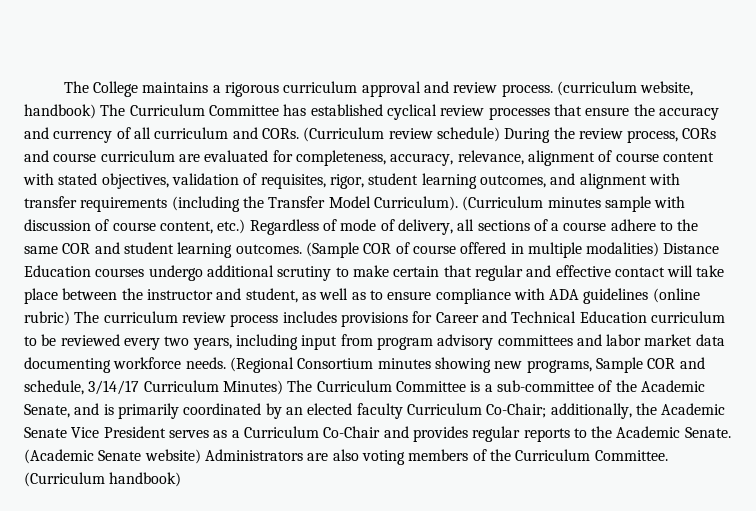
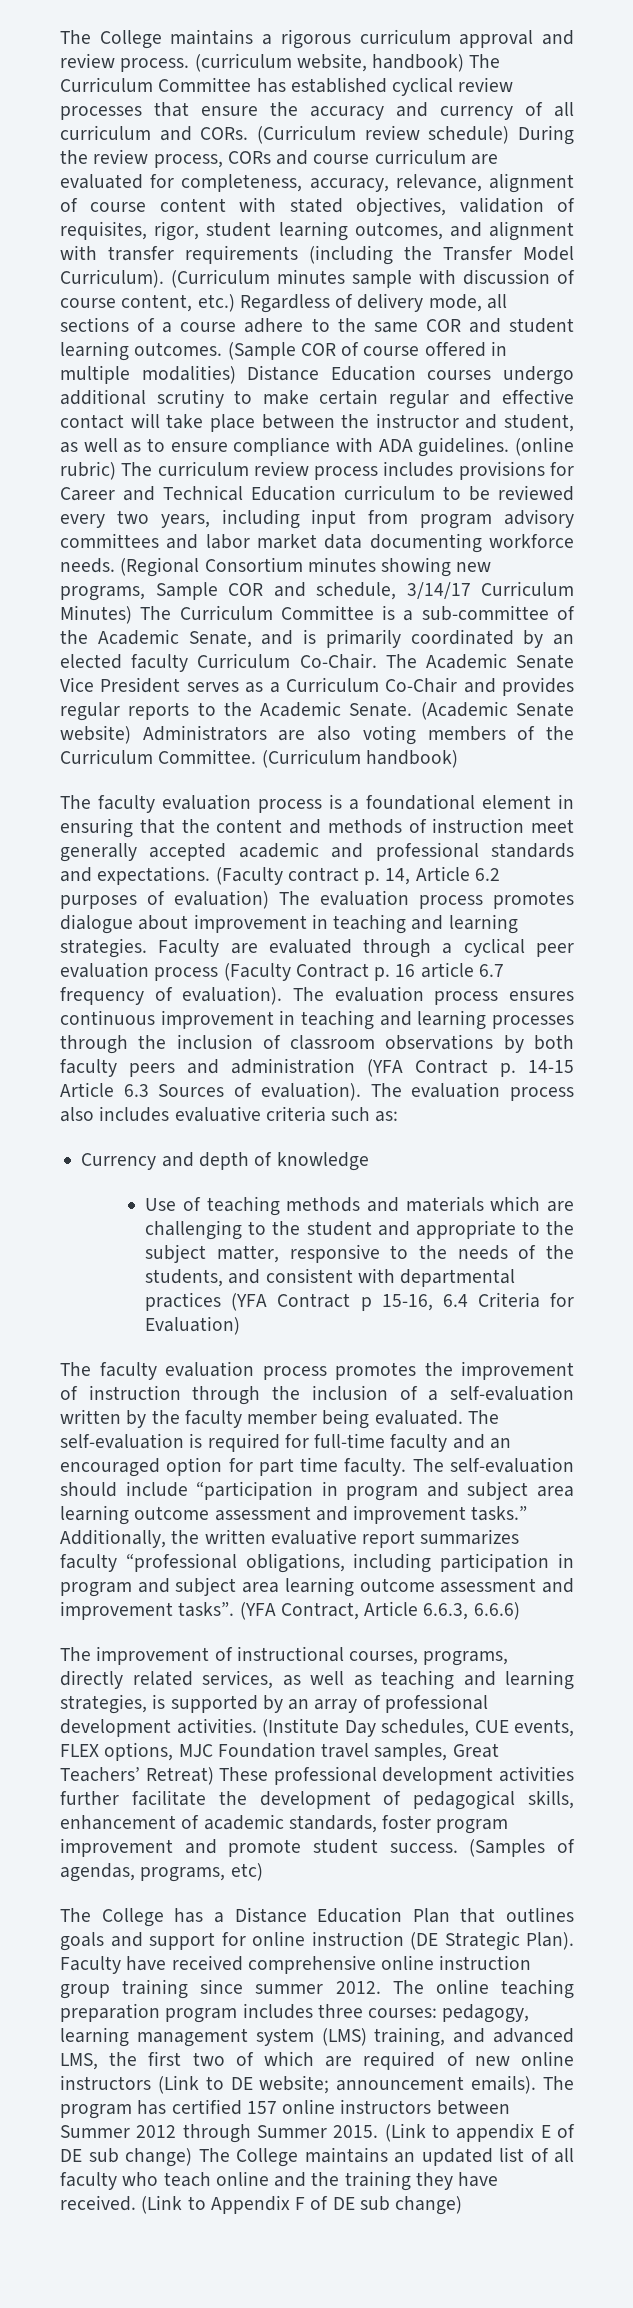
- (Curriculum minutes sample with discussion of course content, etc.) Regardless of mode of delivery, all sections of a course adhere to the same COR and student learning outcomes.
+ (Curriculum minutes sample with discussion of course content, etc.) Regardless of delivery mode, all sections of a course adhere to the same COR and student learning outcomes.
- (Sample COR of course offered in multiple modalities) Distance Education courses undergo additional scrutiny to make certain that regular and effective contact will take place between the instructor and student, as well as to ensure compliance with ADA guidelines (online rubric) The curriculum review process includes provisions for Career and Technical Education curriculum to be reviewed every two years, including input from program advisory committees and labor market data documenting workforce needs.
+ (Sample COR of course offered in multiple modalities) Distance Education courses undergo additional scrutiny to make certain regular and effective contact will take place between the instructor and student, as well as to ensure compliance with ADA guidelines. (online rubric) The curriculum review process includes provisions for Career and Technical Education curriculum to be reviewed every two years, including input from program advisory committees and labor market data documenting workforce needs.
- (Regional Consortium minutes showing new programs, Sample COR and schedule, 3/14/17 Curriculum Minutes) The Curriculum Committee is a sub-committee of the Academic Senate, and is primarily coordinated by an elected faculty Curriculum Co-Chair; additionally, the Academic Senate Vice President serves as a Curriculum Co-Chair and provides regular reports to the Academic Senate.
+ (Regional Consortium minutes showing new programs, Sample COR and schedule, 3/14/17 Curriculum Minutes) The Curriculum Committee is a sub-committee of the Academic Senate, and is primarily coordinated by an elected faculty Curriculum Co-Chair. The Academic Senate Vice President serves as a Curriculum Co-Chair and provides regular reports to the Academic Senate.
+ The faculty evaluation process is a foundational element in ensuring that the content and methods of instruction meet generally accepted academic and professional standards and expectations. (Faculty contract p. 14, Article 6.2 purposes of evaluation) The evaluation process promotes dialogue about improvement in teaching and learning strategies. Faculty are evaluated through a cyclical peer evaluation process (Faculty Contract p. 16 article 6.7 frequency of evaluation). The evaluation process ensures continuous improvement in teaching and learning processes through the inclusion of classroom observations by both faculty peers and administration (YFA Contract p. 14-15 Article 6.3 Sources of evaluation). The evaluation process also includes evaluative criteria such as:
+ Currency and depth of knowledge
+ Use of teaching methods and materials which are challenging to the student and appropriate to the subject matter, responsive to the needs of the students, and consistent with departmental practices (YFA Contract p 15-16, 6.4 Criteria for Evaluation)
+ The faculty evaluation process promotes the improvement of instruction through the inclusion of a self-evaluation written by the faculty member being evaluated. The self-evaluation is required for full-time faculty and an encouraged option for part time faculty. The self-evaluation should include “participation in program and subject area learning outcome assessment and improvement tasks.” Additionally, the written evaluative report summarizes faculty “professional obligations, including participation in program and subject area learning outcome assessment and improvement tasks”. (YFA Contract, Article 6.6.3, 6.6.6)
+ The improvement of instructional courses, programs, directly related services, as well as teaching and learning strategies, is supported by an array of professional development activities. (Institute Day schedules, CUE events, FLEX options, MJC Foundation travel samples, Great Teachers’ Retreat) These professional development activities further facilitate the development of pedagogical skills, enhancement of academic standards, foster program improvement and promote student success. (Samples of agendas, programs, etc)
+ The College has a Distance Education Plan that outlines goals and support for online instruction (DE Strategic Plan). Faculty have received comprehensive online instruction group training since summer 2012. The online teaching preparation program includes three courses: pedagogy, learning management system (LMS) training, and advanced LMS, the first two of which are required of new online instructors (Link to DE website; announcement emails). The program has certified 157 online instructors between Summer 2012 through Summer 2015. (Link to appendix E of DE sub change) The College maintains an updated list of all faculty who teach online and the training they have received. (Link to Appendix F of DE sub change)

